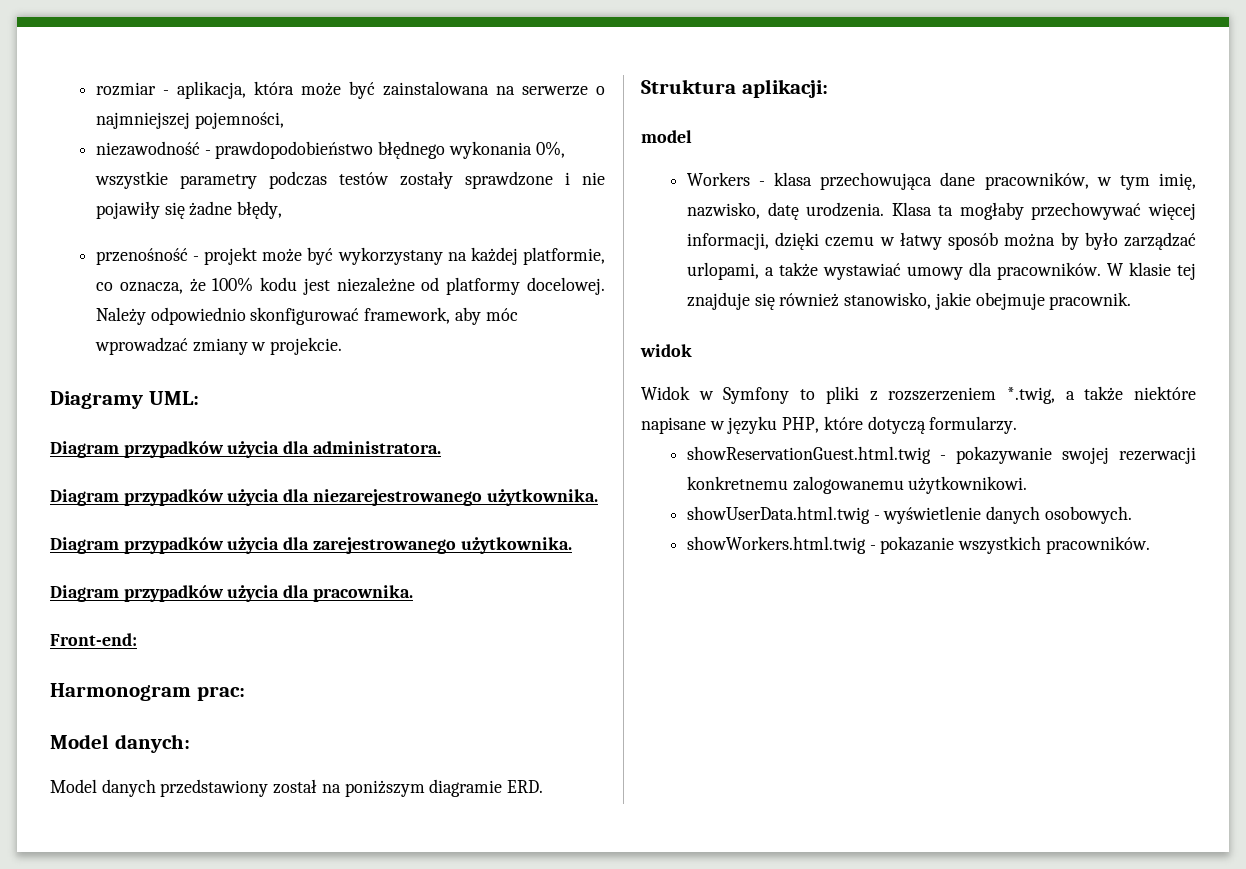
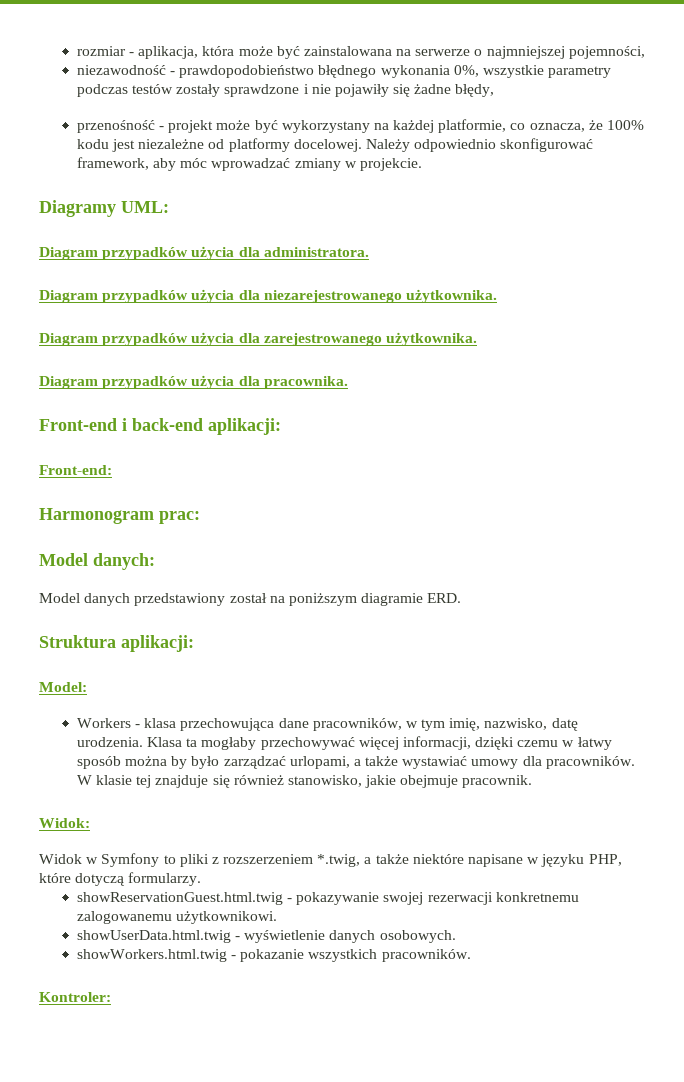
+ Front-end i back-end aplikacji:
- model
+ Model:
- widok
+ Widok:
+ Kontroler:

